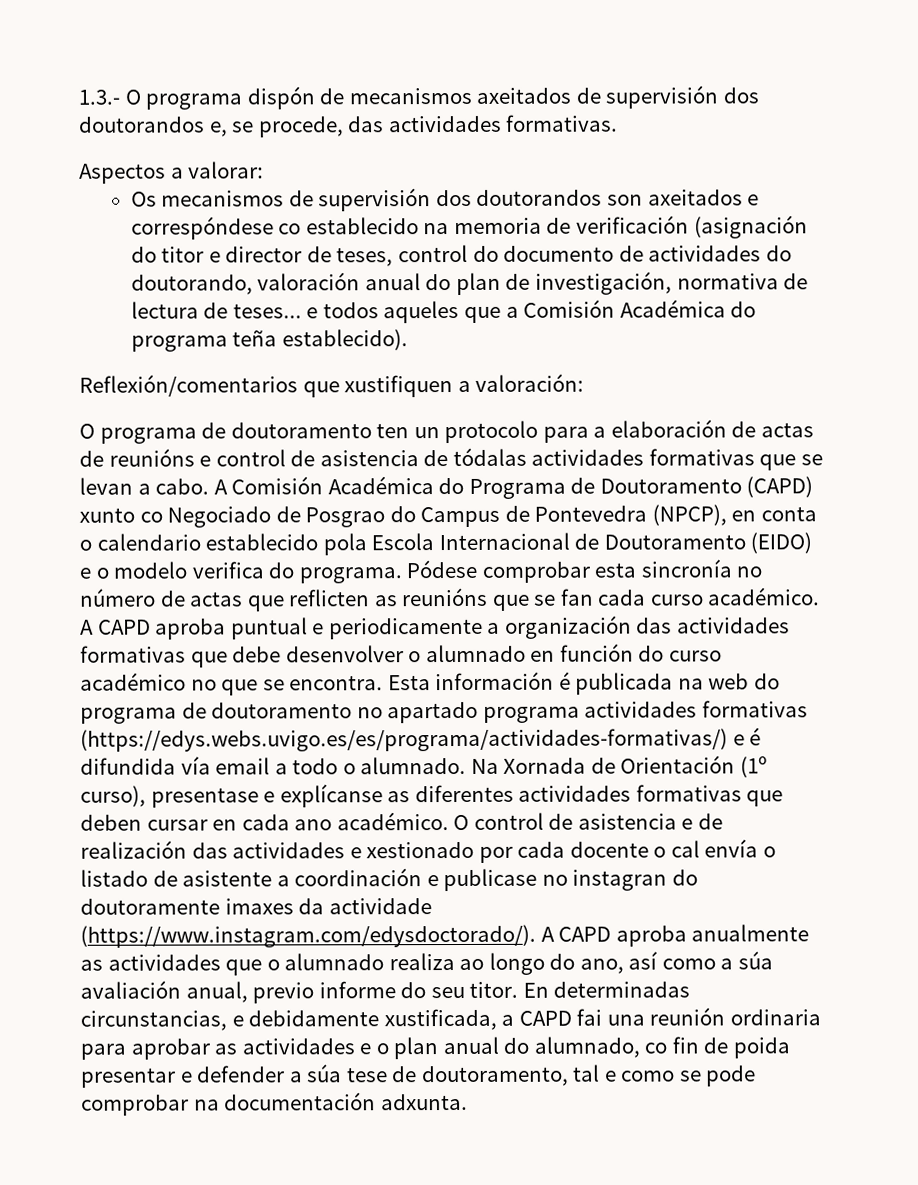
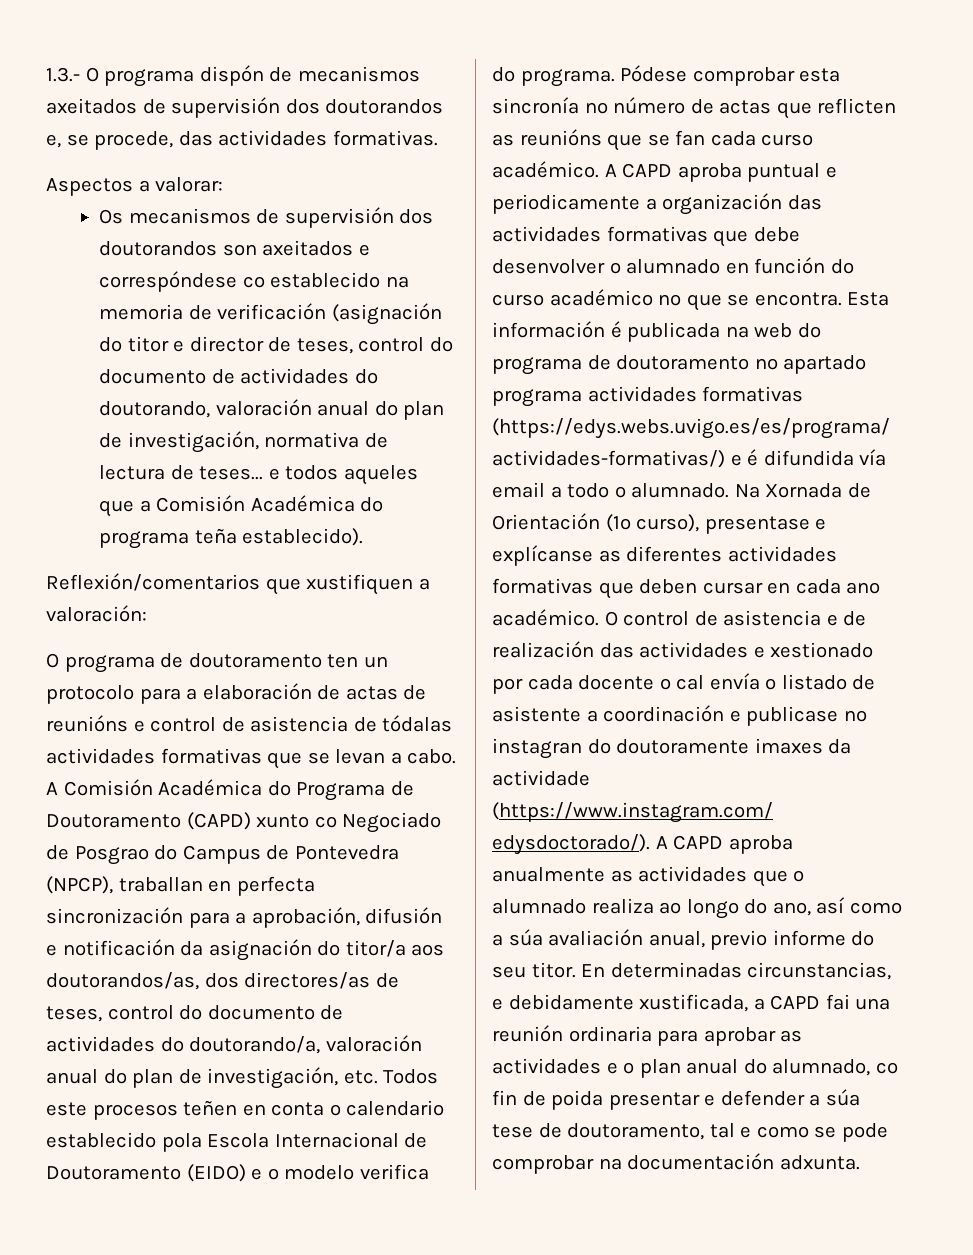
- A Comisión Académica do Programa de Doutoramento (CAPD) xunto co Negociado de Posgrao do Campus de Pontevedra (NPCP), en conta o calendario establecido pola Escola Internacional de Doutoramento (EIDO) e o modelo verifica do programa.
+ A Comisión Académica do Programa de Doutoramento (CAPD) xunto co Negociado de Posgrao do Campus de Pontevedra (NPCP), traballan en perfecta sincronización para a aprobación, difusión e notificación da asignación do titor/a aos doutorandos/as, dos directores/as de teses, control do documento de actividades do doutorando/a, valoración anual do plan de investigación, etc. Todos este procesos teñen en conta o calendario establecido pola Escola Internacional de Doutoramento (EIDO) e o modelo verifica do programa.

